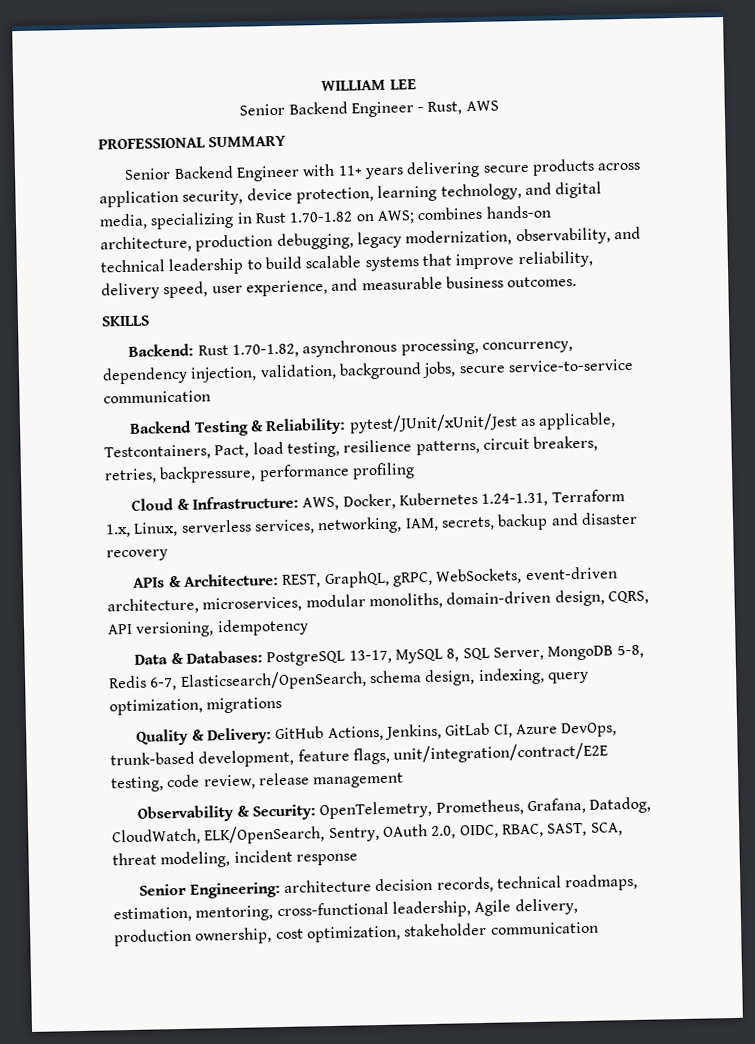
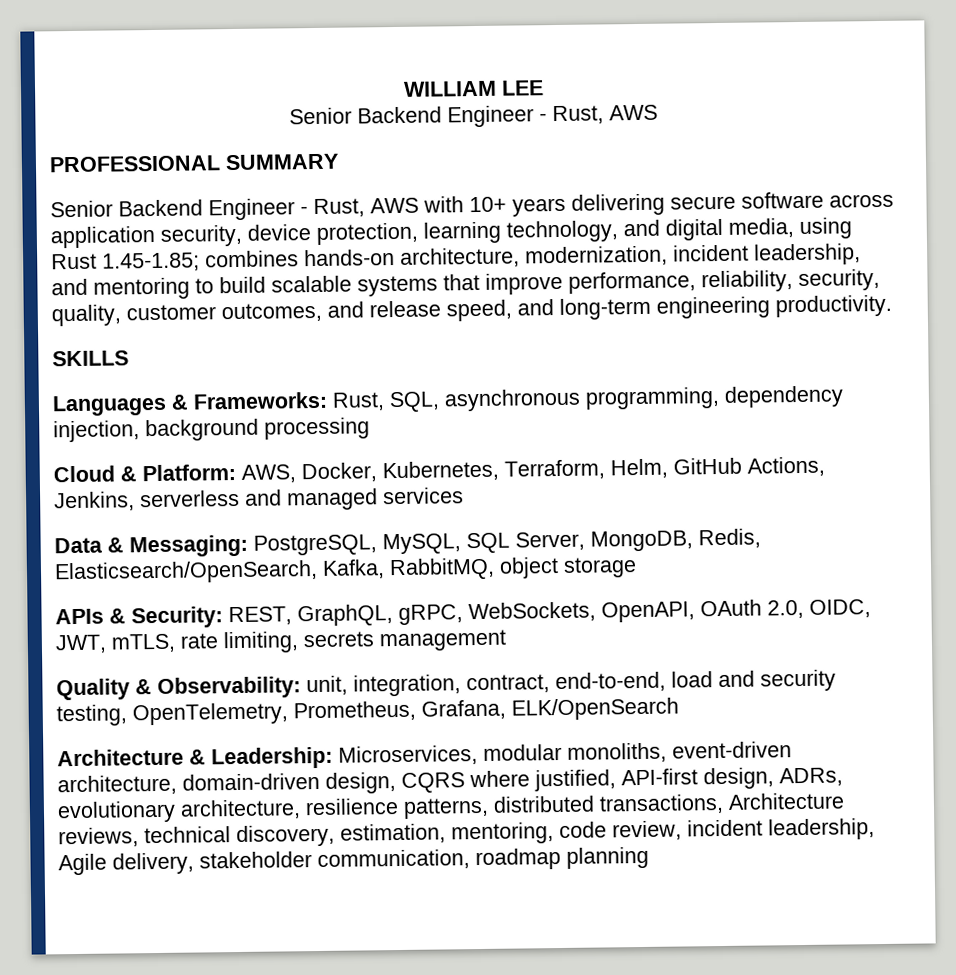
- Senior Backend Engineer with 11+ years delivering secure products across application security, device protection, learning technology, and digital media, specializing in Rust 1.70-1.82 on AWS; combines hands-on architecture, production debugging, legacy modernization, observability, and technical leadership to build scalable systems that improve reliability, delivery speed, user experience, and measurable business outcomes.
+ Senior Backend Engineer - Rust, AWS with 10+ years delivering secure software across application security, device protection, learning technology, and digital media, using Rust 1.45-1.85; combines hands-on architecture, modernization, incident leadership, and mentoring to build scalable systems that improve performance, reliability, security, quality, customer outcomes, and release speed, and long-term engineering productivity.
  SKILLS
- Backend: Rust 1.70-1.82, asynchronous processing, concurrency, dependency injection, validation, background jobs, secure service-to-service communication
- Backend Testing & Reliability: pytest/JUnit/xUnit/Jest as applicable, Testcontainers, Pact, load testing, resilience patterns, circuit breakers, retries, backpressure, performance profiling
+ Languages & Frameworks: Rust, SQL, asynchronous programming, dependency injection, background processing
- Cloud & Infrastructure: AWS, Docker, Kubernetes 1.24-1.31, Terraform 1.x, Linux, serverless services, networking, IAM, secrets, backup and disaster recovery
+ Cloud & Platform: AWS, Docker, Kubernetes, Terraform, Helm, GitHub Actions, Jenkins, serverless and managed services
+ Data & Messaging: PostgreSQL, MySQL, SQL Server, MongoDB, Redis, Elasticsearch/OpenSearch, Kafka, RabbitMQ, object storage
- APIs & Architecture: REST, GraphQL, gRPC, WebSockets, event-driven architecture, microservices, modular monoliths, domain-driven design, CQRS, API versioning, idempotency
- Data & Databases: PostgreSQL 13-17, MySQL 8, SQL Server, MongoDB 5-8, Redis 6-7, Elasticsearch/OpenSearch, schema design, indexing, query optimization, migrations
- Quality & Delivery: GitHub Actions, Jenkins, GitLab CI, Azure DevOps, trunk-based development, feature flags, unit/integration/contract/E2E testing, code review, release management
- Observability & Security: OpenTelemetry, Prometheus, Grafana, Datadog, CloudWatch, ELK/OpenSearch, Sentry, OAuth 2.0, OIDC, RBAC, SAST, SCA, threat modeling, incident response
- Senior Engineering: architecture decision records, technical roadmaps, estimation, mentoring, cross-functional leadership, Agile delivery, production ownership, cost optimization, stakeholder communication
+ APIs & Security: REST, GraphQL, gRPC, WebSockets, OpenAPI, OAuth 2.0, OIDC, JWT, mTLS, rate limiting, secrets management
+ Quality & Observability: unit, integration, contract, end-to-end, load and security testing, OpenTelemetry, Prometheus, Grafana, ELK/OpenSearch
+ Architecture & Leadership: Microservices, modular monoliths, event-driven architecture, domain-driven design, CQRS where justified, API-first design, ADRs, evolutionary architecture, resilience patterns, distributed transactions, Architecture reviews, technical discovery, estimation, mentoring, code review, incident leadership, Agile delivery, stakeholder communication, roadmap planning

